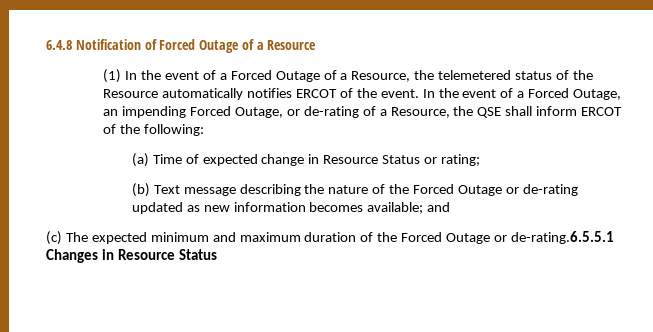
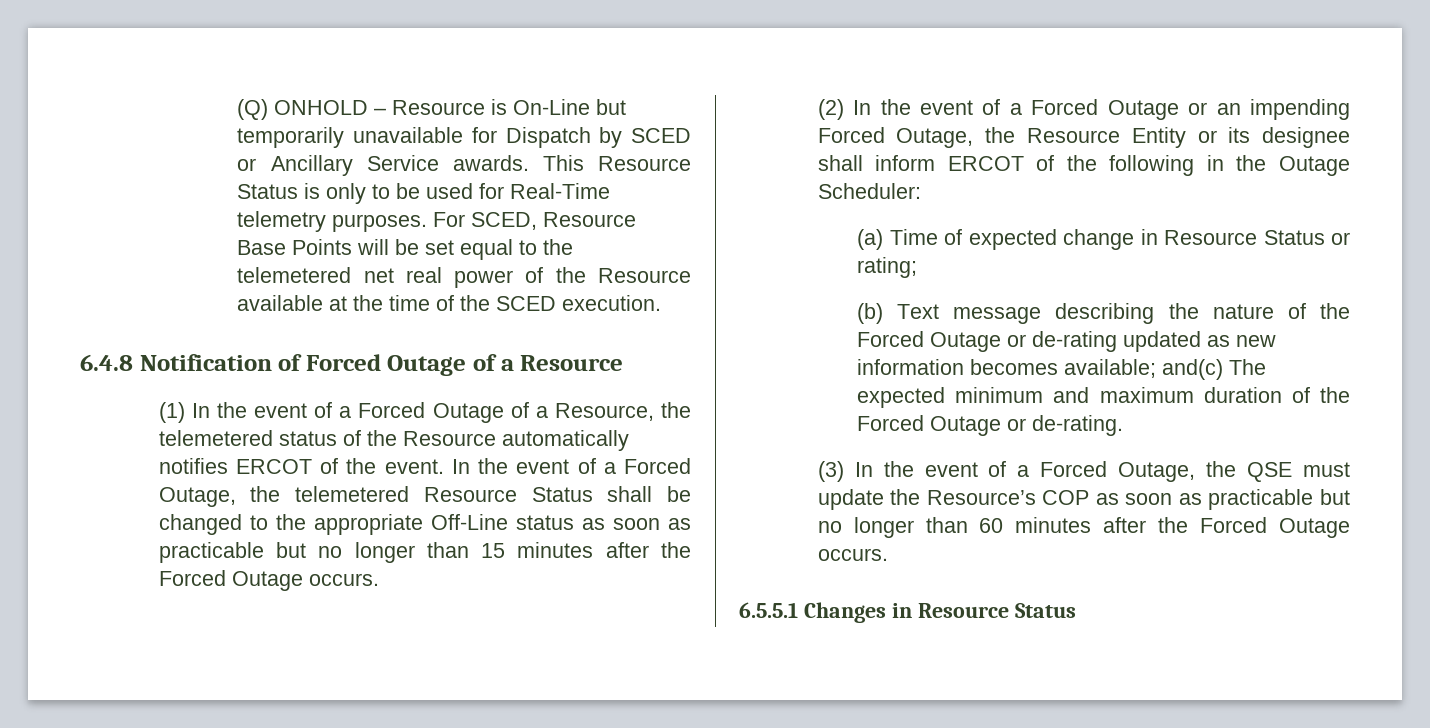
+ (Q) ONHOLD – Resource is On-Line but temporarily unavailable for Dispatch by SCED or Ancillary Service awards. This Resource Status is only to be used for Real-Time telemetry purposes. For SCED, Resource Base Points will be set equal to the telemetered net real power of the Resource available at the time of the SCED execution.
- In the event of a Forced Outage, an impending Forced Outage, or de-rating of a Resource, the QSE shall inform ERCOT of the following:
+ In the event of a Forced Outage, the telemetered Resource Status shall be changed to the appropriate Off-Line status as soon as practicable but no longer than 15 minutes after the Forced Outage occurs.
+ (2) In the event of a Forced Outage or an impending Forced Outage, the Resource Entity or its designee shall inform ERCOT of the following in the Outage Scheduler:
- (b) Text message describing the nature of the Forced Outage or de-rating updated as new information becomes available; and
- (c) The expected minimum and maximum duration of the Forced Outage or de-rating.6.5.5.1 Changes in Resource Status
+ (b) Text message describing the nature of the Forced Outage or de-rating updated as new information becomes available; and(c) The expected minimum and maximum duration of the Forced Outage or de-rating.
+ (3) In the event of a Forced Outage, the QSE must update the Resource’s COP as soon as practicable but no longer than 60 minutes after the Forced Outage occurs.
+ 6.5.5.1 Changes in Resource Status

